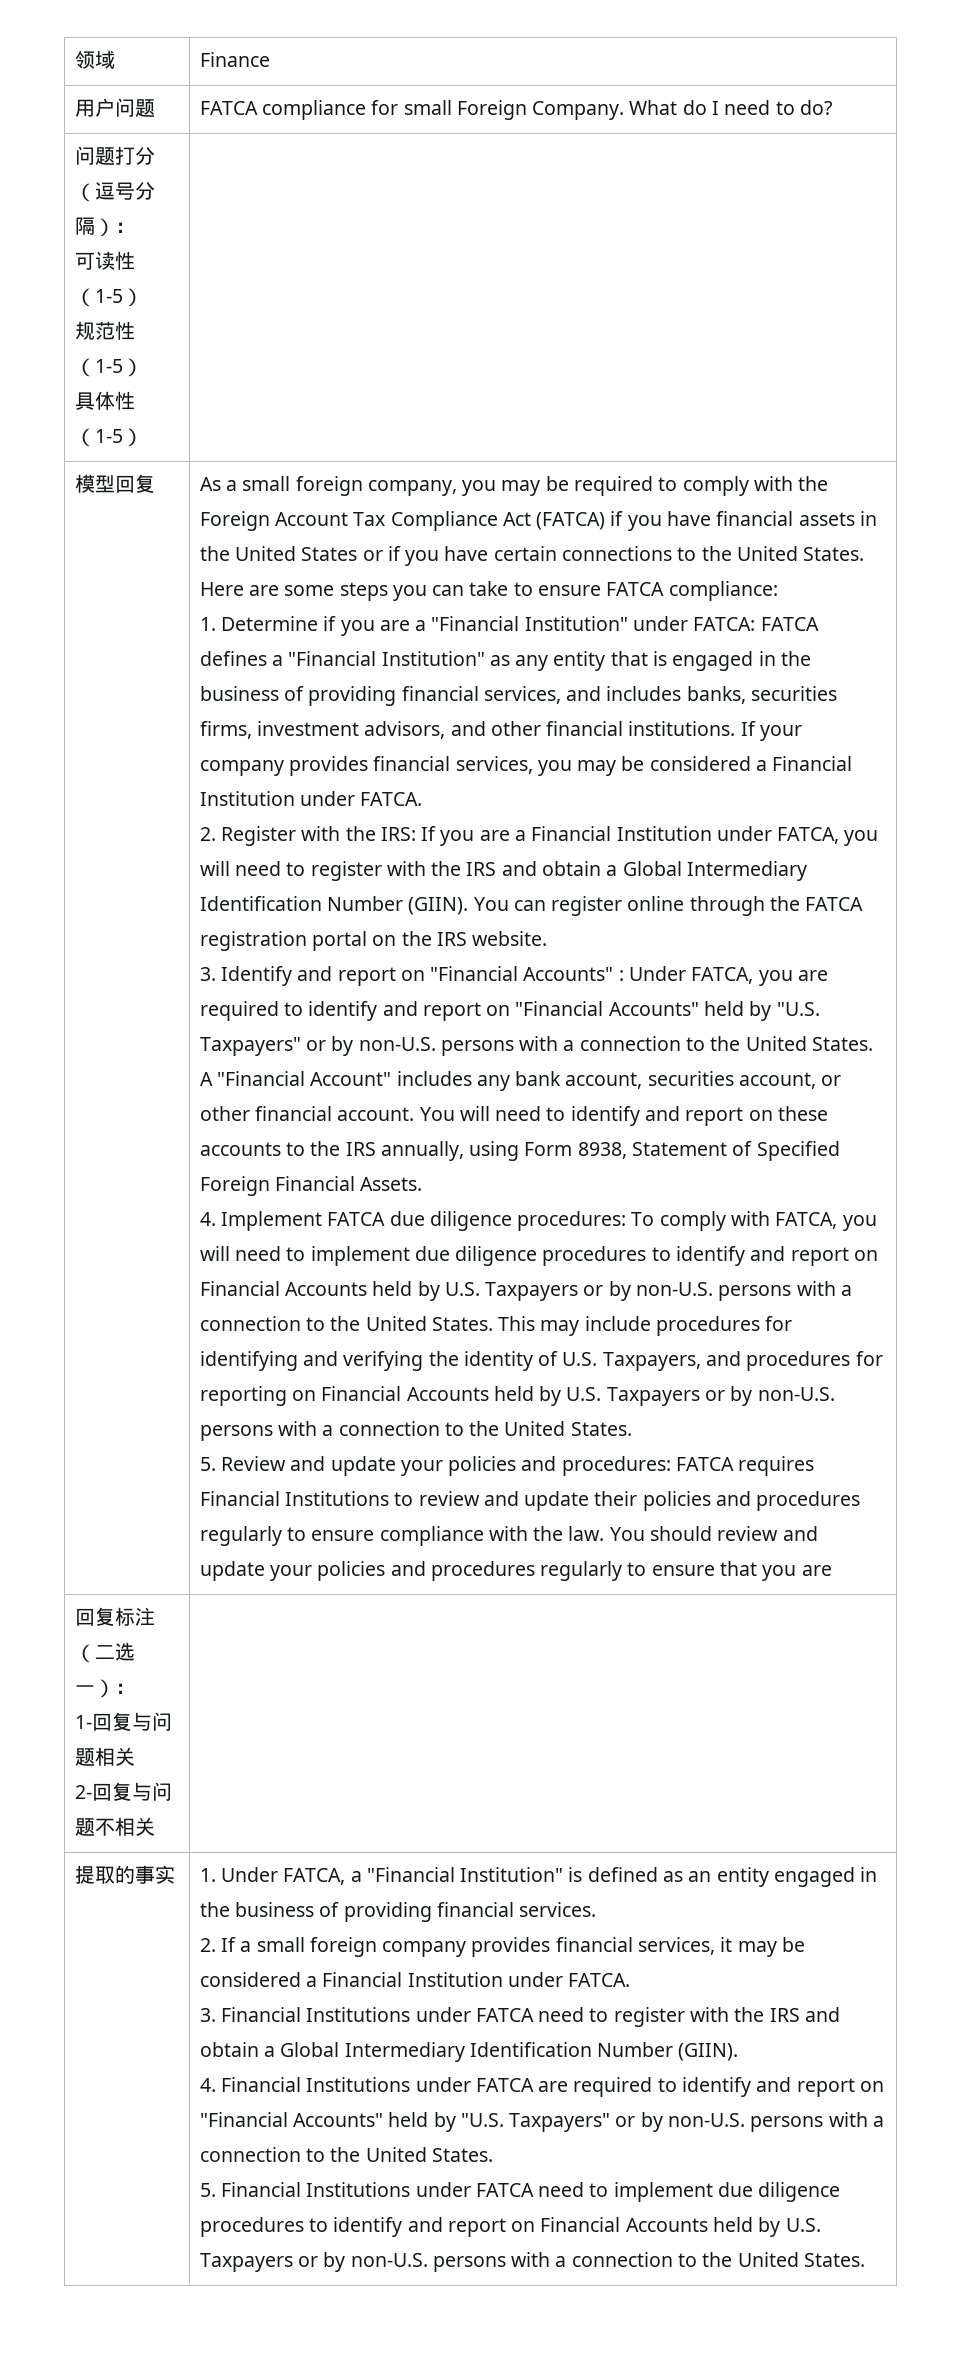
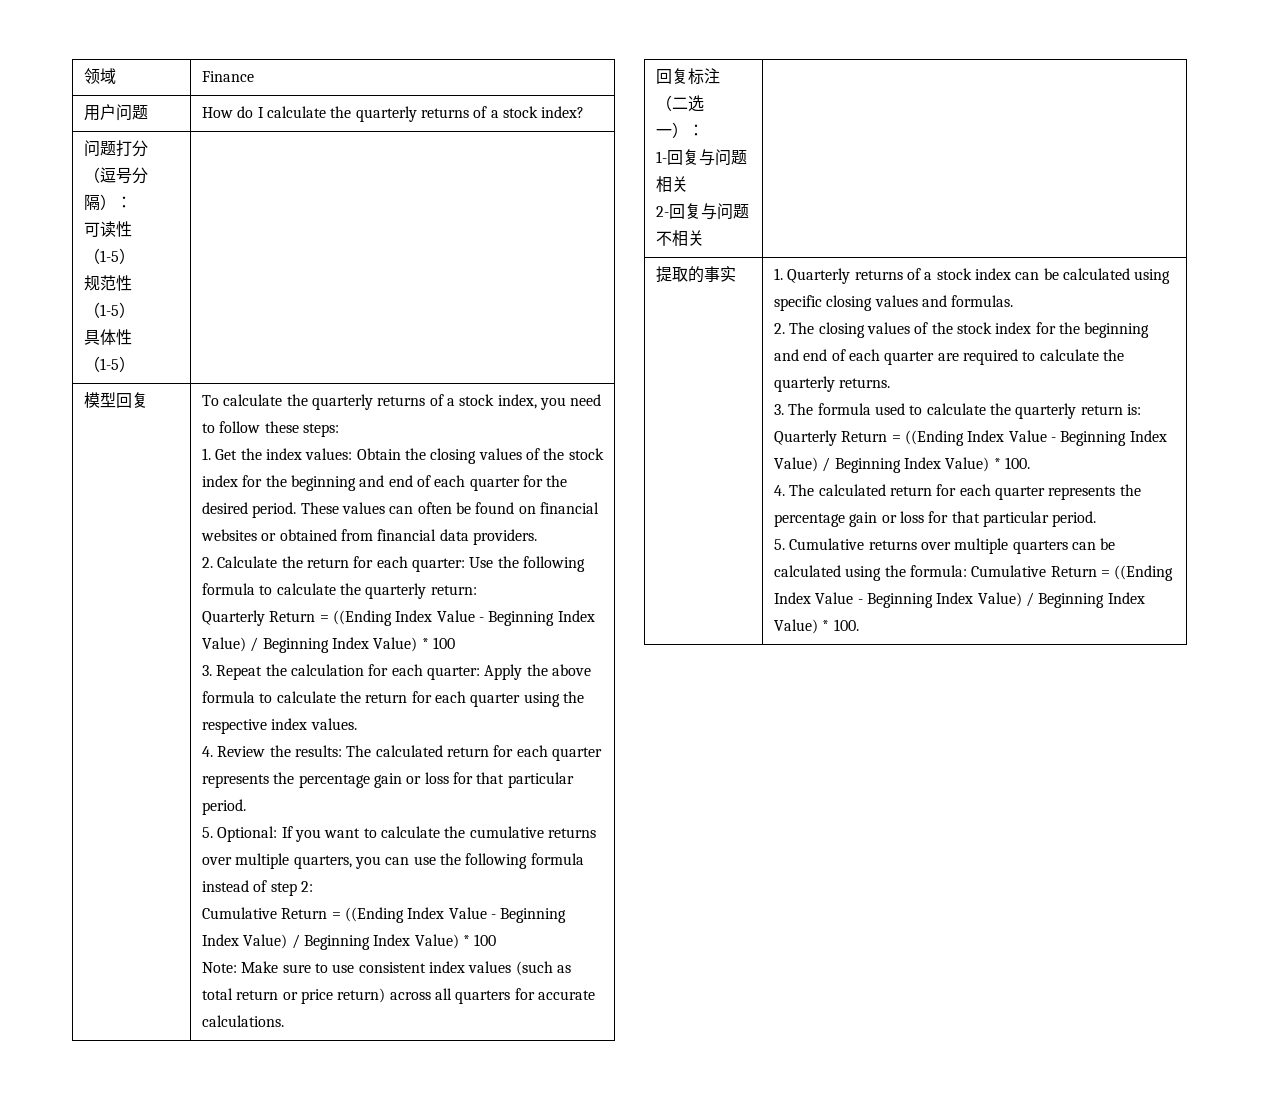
- 用户问题 | FATCA compliance for small Foreign Company. What do I need to do?
+ 用户问题 | How do I calculate the quarterly returns of a stock index?
- As a small foreign company, you may be required to comply with the Foreign Account Tax Compliance Act (FATCA) if you have financial assets in the United States or if you have certain connections to the United States. Here are some steps you can take to ensure FATCA compliance:
- 1. Determine if you are a "Financial Institution" under FATCA: FATCA defines a "Financial Institution" as any entity that is engaged in the business of providing financial services, and includes banks, securities firms, investment advisors, and other financial institutions. If your company provides financial services, you may be considered a Financial Institution under FATCA.
- 2. Register with the IRS: If you are a Financial Institution under FATCA, you will need to register with the IRS and obtain a Global Intermediary Identification Number (GIIN). You can register online through the FATCA registration portal on the IRS website.
- 3. Identify and report on "Financial Accounts" : Under FATCA, you are required to identify and report on "Financial Accounts" held by "U.S. Taxpayers" or by non-U.S. persons with a connection to the United States. A "Financial Account" includes any bank account, securities account, or other financial account. You will need to identify and report on these accounts to the IRS annually, using Form 8938, Statement of Specified Foreign Financial Assets.
- 4. Implement FATCA due diligence procedures: To comply with FATCA, you will need to implement due diligence procedures to identify and report on Financial Accounts held by U.S. Taxpayers or by non-U.S. persons with a connection to the United States. This may include procedures for identifying and verifying the identity of U.S. Taxpayers, and procedures for reporting on Financial Accounts held by U.S. Taxpayers or by non-U.S. persons with a connection to the United States.
- 5. Review and update your policies and procedures: FATCA requires Financial Institutions to review and update their policies and procedures regularly to ensure compliance with the law. You should review and update your policies and procedures regularly to ensure that you are
+ To calculate the quarterly returns of a stock index, you need to follow these steps:
+ 1. Get the index values: Obtain the closing values of the stock index for the beginning and end of each quarter for the desired period. These values can often be found on financial websites or obtained from financial data providers.
+ 2. Calculate the return for each quarter: Use the following formula to calculate the quarterly return:
+ Quarterly Return = ((Ending Index Value - Beginning Index Value) / Beginning Index Value) * 100
+ 3. Repeat the calculation for each quarter: Apply the above formula to calculate the return for each quarter using the respective index values.
+ 4. Review the results: The calculated return for each quarter represents the percentage gain or loss for that particular period.
+ 5. Optional: If you want to calculate the cumulative returns over multiple quarters, you can use the following formula instead of step 2:
+ Cumulative Return = ((Ending Index Value - Beginning Index Value) / Beginning Index Value) * 100
+ Note: Make sure to use consistent index values (such as total return or price return) across all quarters for accurate calculations.
- 1. Under FATCA, a "Financial Institution" is defined as an entity engaged in the business of providing financial services.
- 2. If a small foreign company provides financial services, it may be considered a Financial Institution under FATCA.
- 3. Financial Institutions under FATCA need to register with the IRS and obtain a Global Intermediary Identification Number (GIIN).
- 4. Financial Institutions under FATCA are required to identify and report on "Financial Accounts" held by "U.S. Taxpayers" or by non-U.S. persons with a connection to the United States.
- 5. Financial Institutions under FATCA need to implement due diligence procedures to identify and report on Financial Accounts held by U.S. Taxpayers or by non-U.S. persons with a connection to the United States.
+ 1. Quarterly returns of a stock index can be calculated using specific closing values and formulas.
+ 2. The closing values of the stock index for the beginning and end of each quarter are required to calculate the quarterly returns.
+ 3. The formula used to calculate the quarterly return is: Quarterly Return = ((Ending Index Value - Beginning Index Value) / Beginning Index Value) * 100.
+ 4. The calculated return for each quarter represents the percentage gain or loss for that particular period.
+ 5. Cumulative returns over multiple quarters can be calculated using the formula: Cumulative Return = ((Ending Index Value - Beginning Index Value) / Beginning Index Value) * 100.

